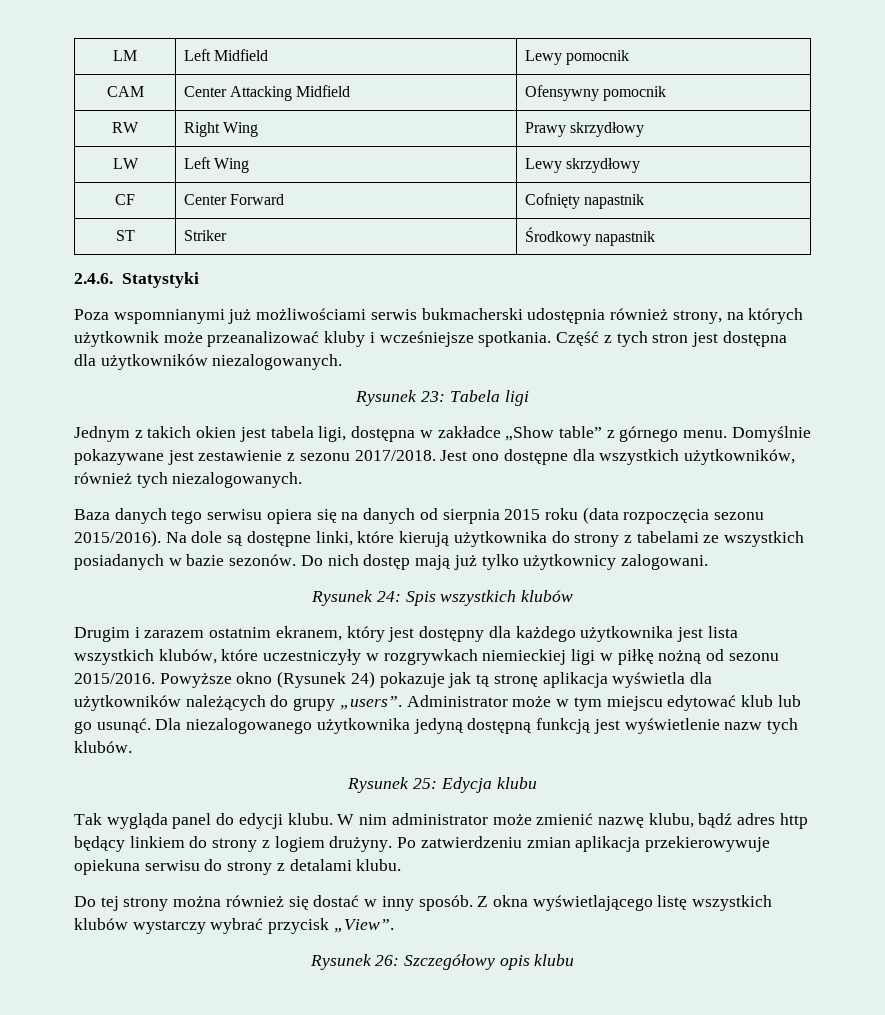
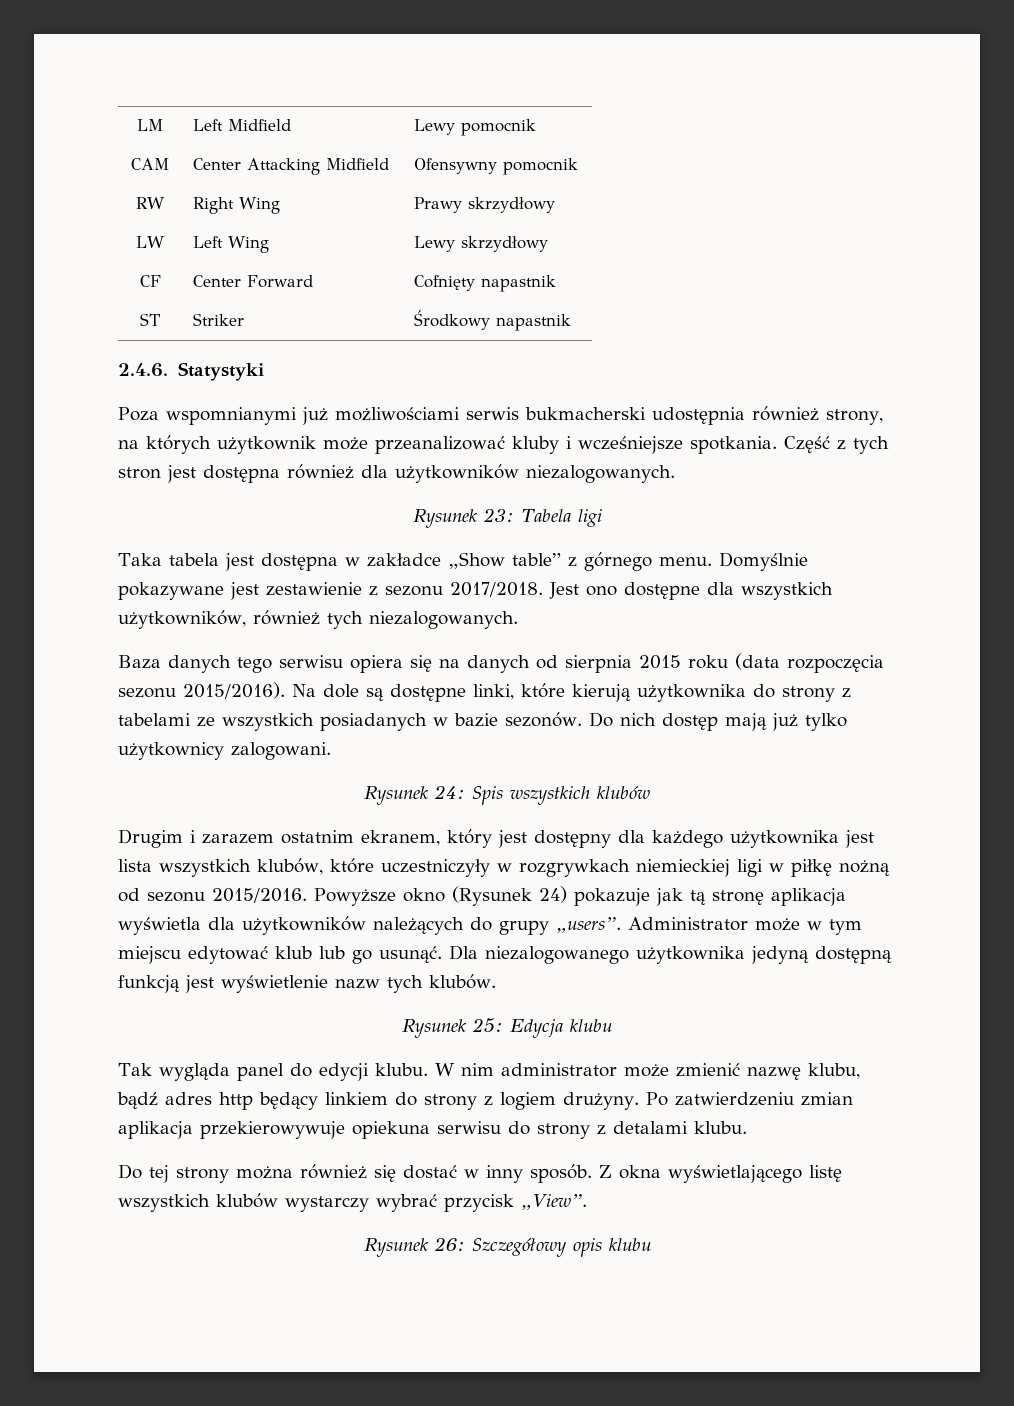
- Część z tych stron jest dostępna dla użytkowników niezalogowanych.
+ Część z tych stron jest dostępna również dla użytkowników niezalogowanych.
- Jednym z takich okien jest tabela ligi, dostępna w zakładce „Show table” z górnego menu.
+ Taka tabela jest dostępna w zakładce „Show table” z górnego menu.

